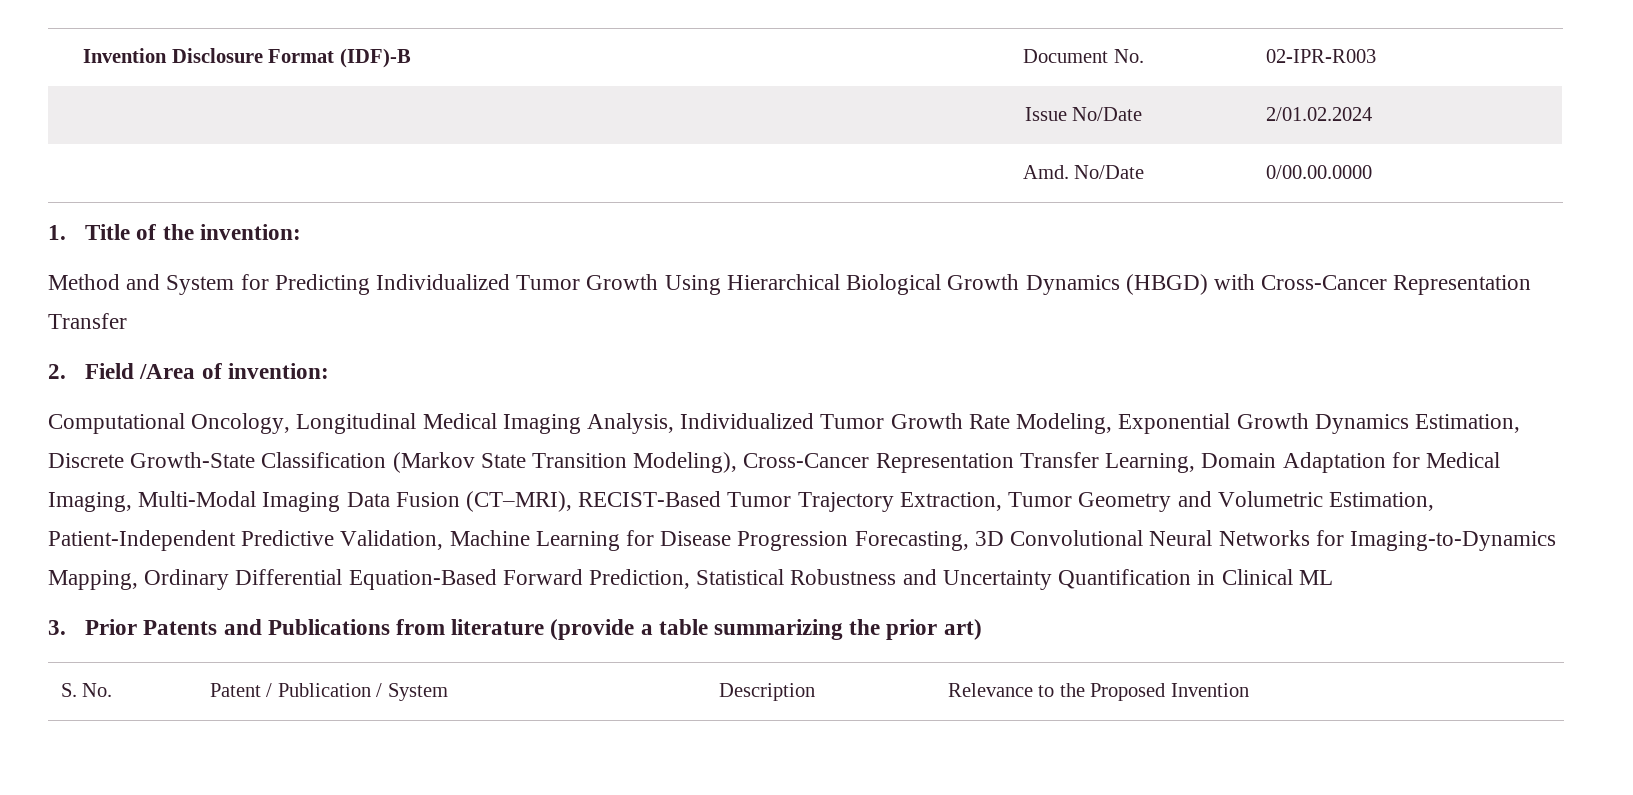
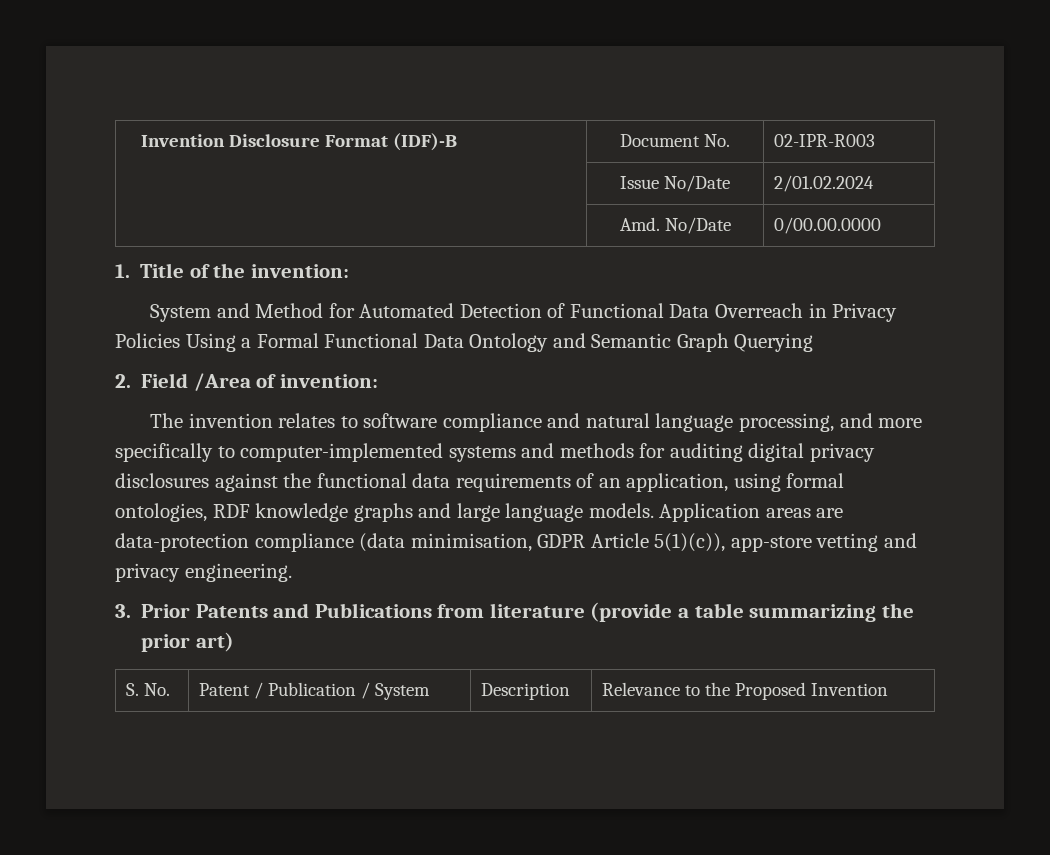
- Method and System for Predicting Individualized Tumor Growth Using Hierarchical Biological Growth Dynamics (HBGD) with Cross-Cancer Representation Transfer
+ System and Method for Automated Detection of Functional Data Overreach in Privacy Policies Using a Formal Functional Data Ontology and Semantic Graph Querying
- Computational Oncology, Longitudinal Medical Imaging Analysis, Individualized Tumor Growth Rate Modeling, Exponential Growth Dynamics Estimation, Discrete Growth-State Classification (Markov State Transition Modeling), Cross-Cancer Representation Transfer Learning, Domain Adaptation for Medical Imaging, Multi-Modal Imaging Data Fusion (CT–MRI), RECIST-Based Tumor Trajectory Extraction, Tumor Geometry and Volumetric Estimation, Patient-Independent Predictive Validation, Machine Learning for Disease Progression Forecasting, 3D Convolutional Neural Networks for Imaging-to-Dynamics Mapping, Ordinary Differential Equation-Based Forward Prediction, Statistical Robustness and Uncertainty Quantification in Clinical ML
+ The invention relates to software compliance and natural language processing, and more specifically to computer-implemented systems and methods for auditing digital privacy disclosures against the functional data requirements of an application, using formal ontologies, RDF knowledge graphs and large language models. Application areas are data-protection compliance (data minimisation, GDPR Article 5(1)(c)), app-store vetting and privacy engineering.

